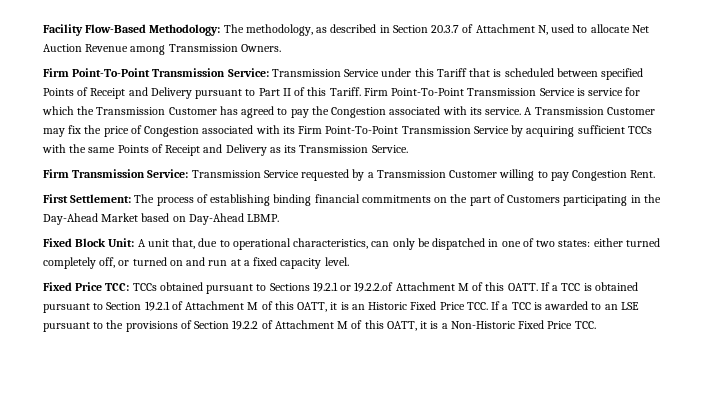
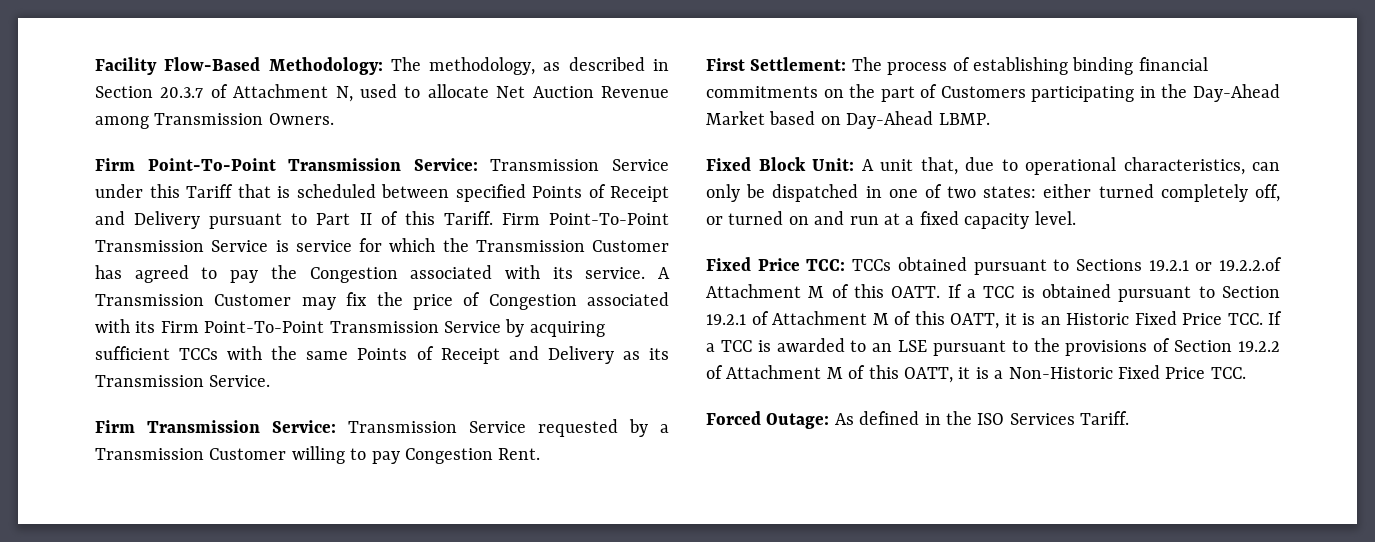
+ Forced Outage: As defined in the ISO Services Tariff.

